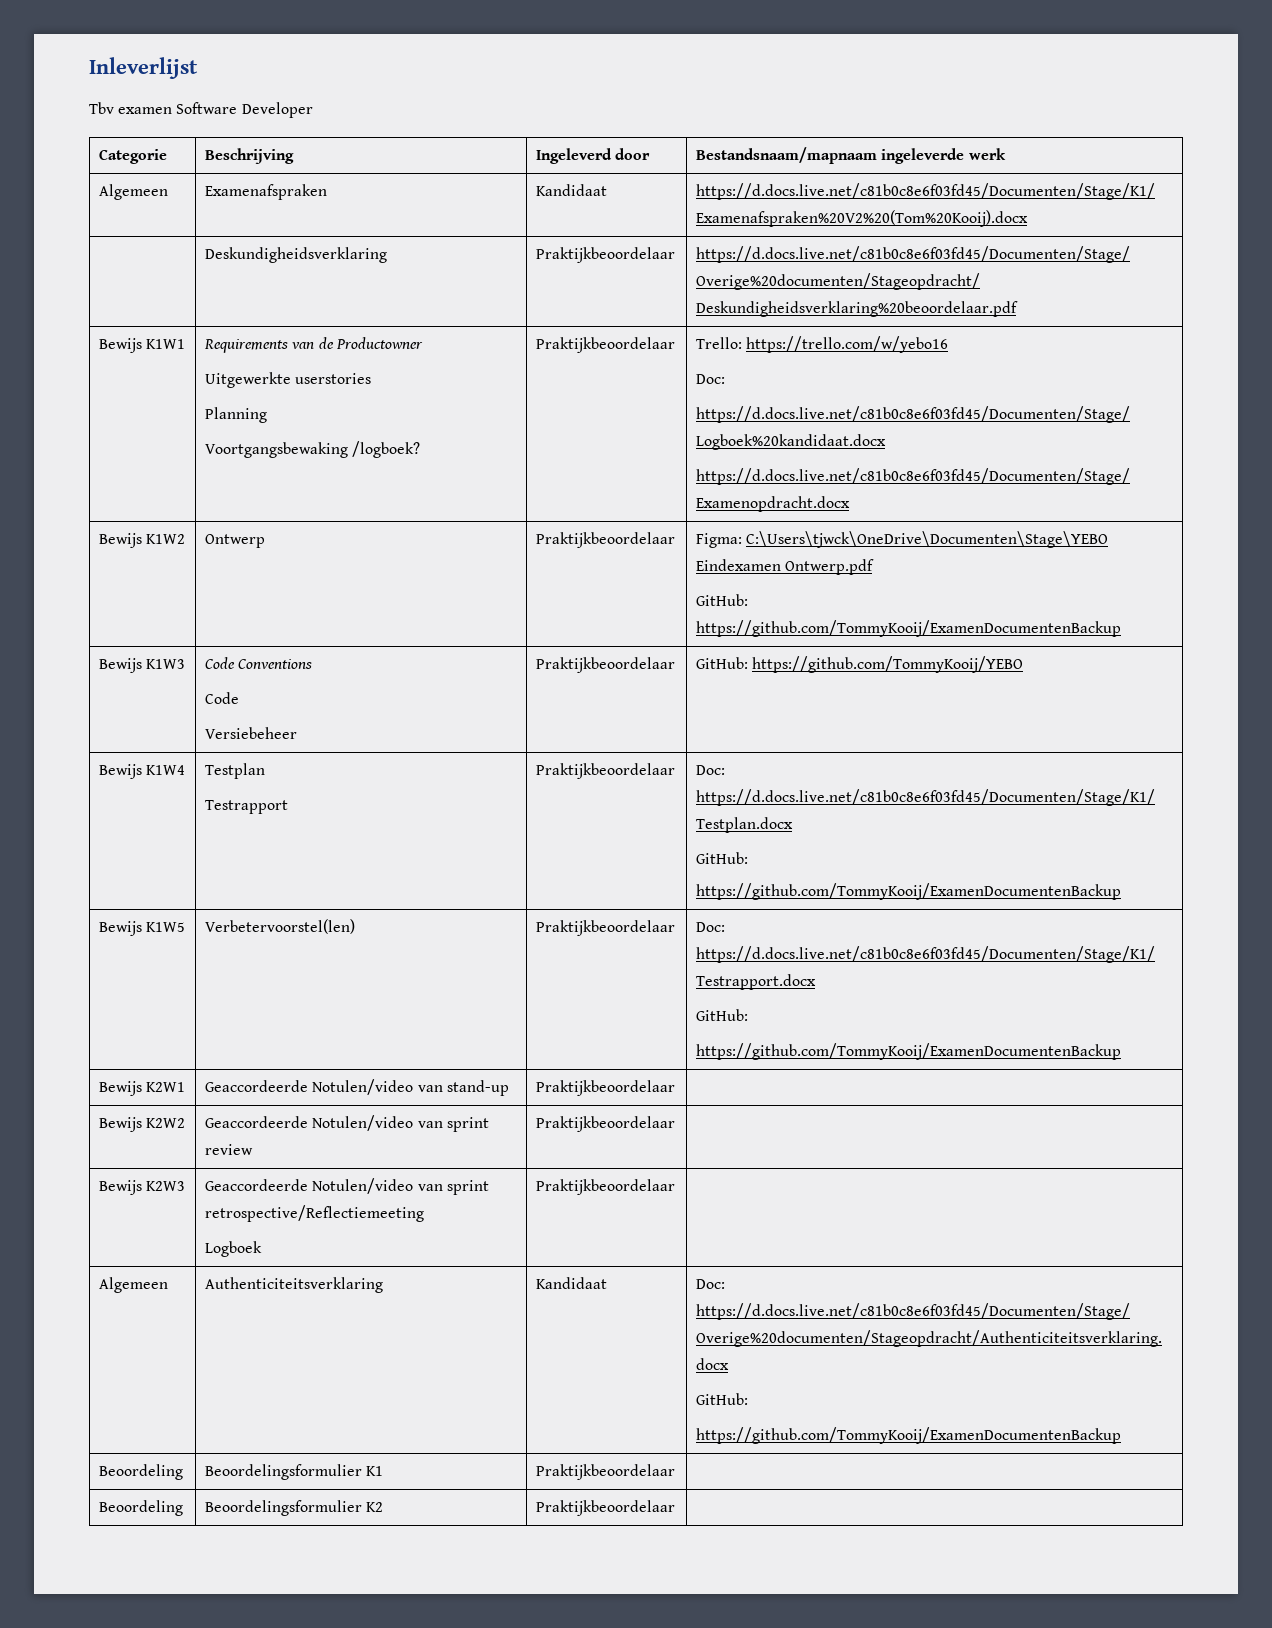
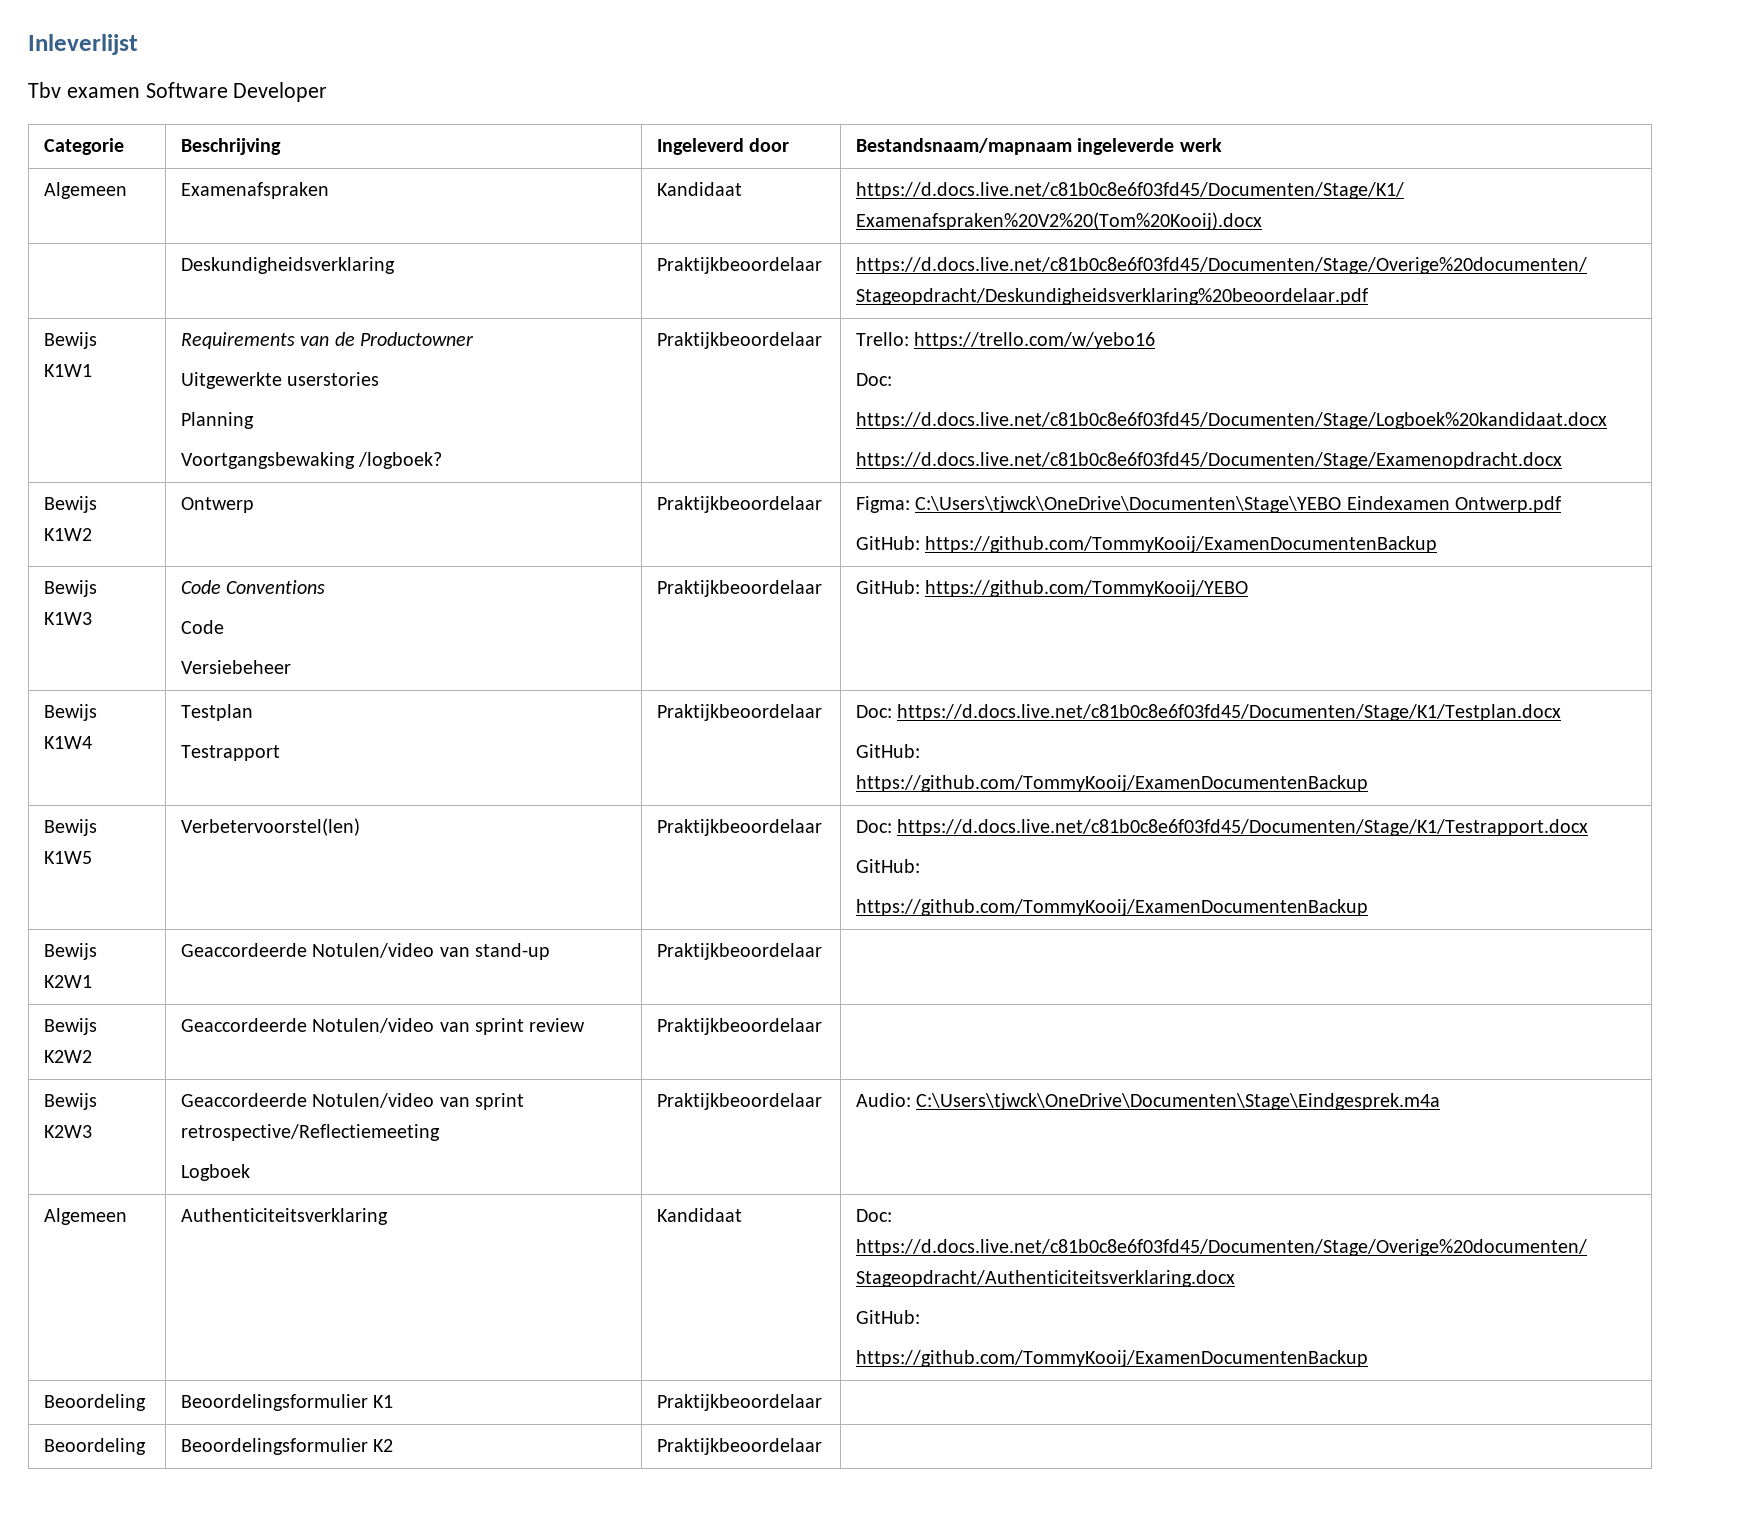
  Bewijs K2W3 | Geaccordeerde Notulen/video van sprint retrospective/Reflectiemeeting
- Logboek | Praktijkbeoordelaar |
+ Logboek | Praktijkbeoordelaar | Audio: C:\Users\tjwck\OneDrive\Documenten\Stage\Eindgesprek.m4a

